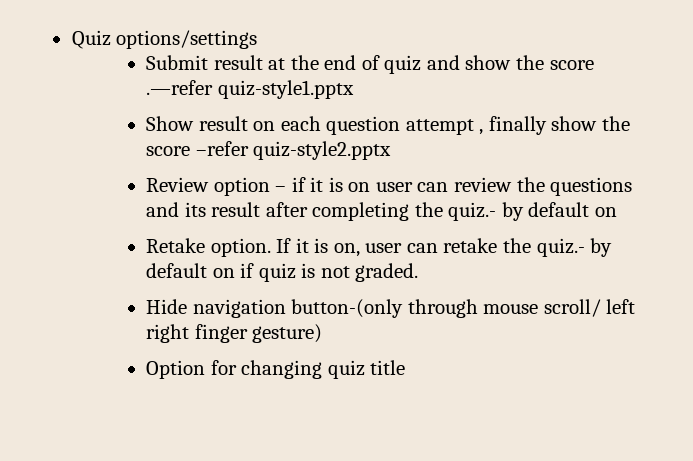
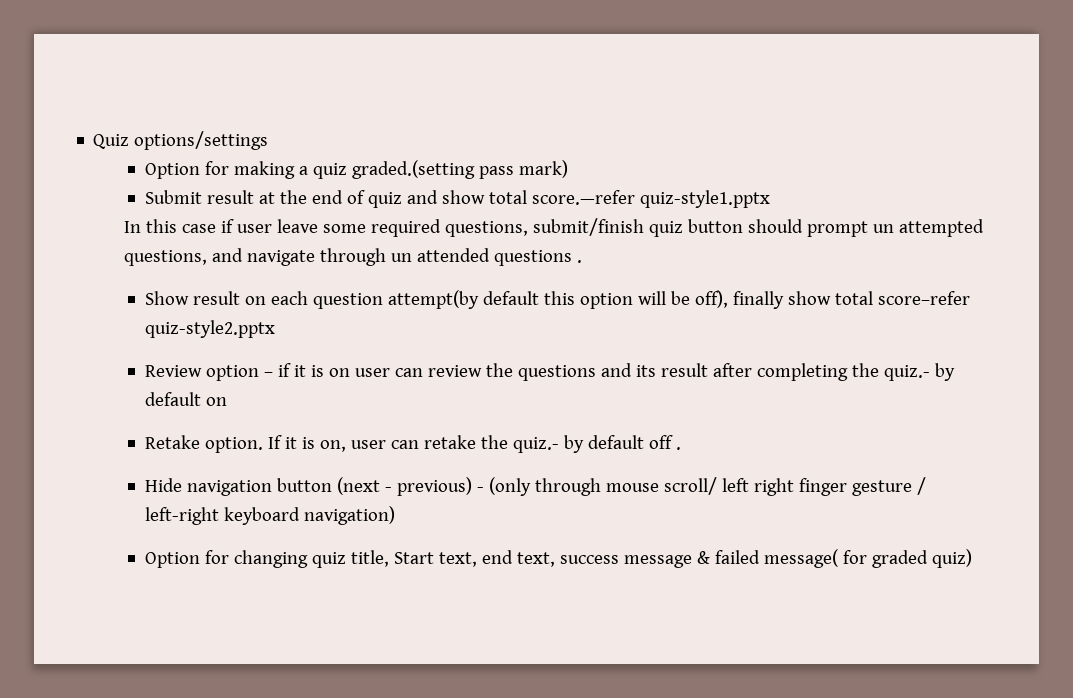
+ Option for making a quiz graded.(setting pass mark)
- Submit result at the end of quiz and show the score .—refer quiz-style1.pptx
+ Submit result at the end of quiz and show total score.—refer quiz-style1.pptx
+ In this case if user leave some required questions, submit/finish quiz button should prompt un attempted questions, and navigate through un attended questions .
- Show result on each question attempt , finally show the score –refer quiz-style2.pptx
+ Show result on each question attempt(by default this option will be off), finally show total score–refer quiz-style2.pptx
- If it is on, user can retake the quiz.- by default on if quiz is not graded.
- Hide navigation button-(only through mouse scroll/ left right finger gesture)
+ If it is on, user can retake the quiz.- by default off .
+ Hide navigation button (next - previous) - (only through mouse scroll/ left right finger gesture / left-right keyboard navigation)
- Option for changing quiz title
+ Option for changing quiz title, Start text, end text, success message & failed message( for graded quiz)

